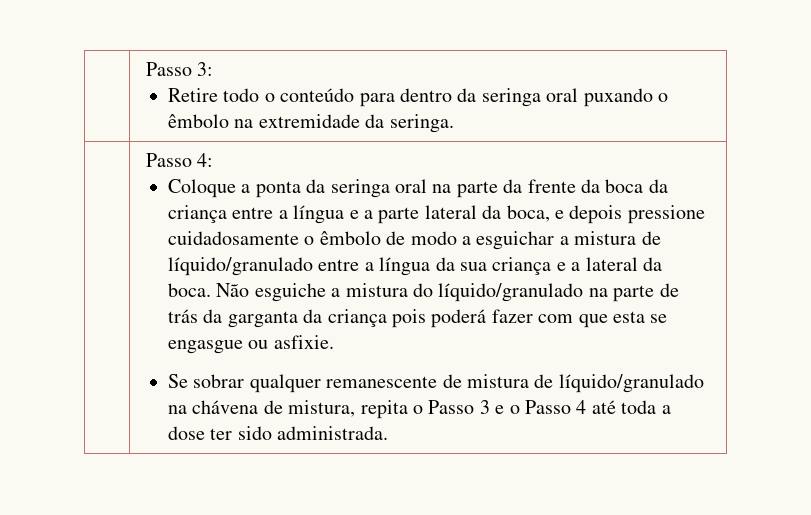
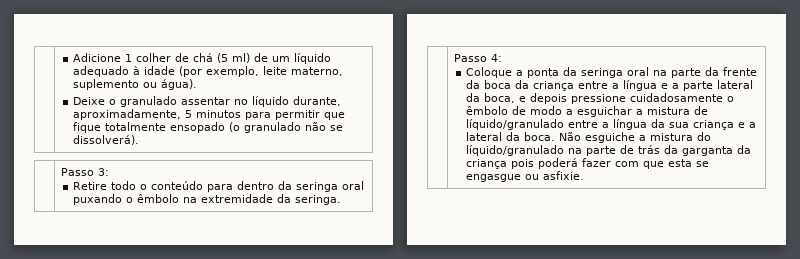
+ Adicione 1 colher de chá (5 ml) de um líquido adequado à idade (por exemplo, leite materno, suplemento ou água).
+ Deixe o granulado assentar no líquido durante, aproximadamente, 5 minutos para permitir que fique totalmente ensopado (o granulado não se dissolverá).
- Se sobrar qualquer remanescente de mistura de líquido/granulado na chávena de mistura, repita o Passo 3 e o Passo 4 até toda a dose ter sido administrada.

